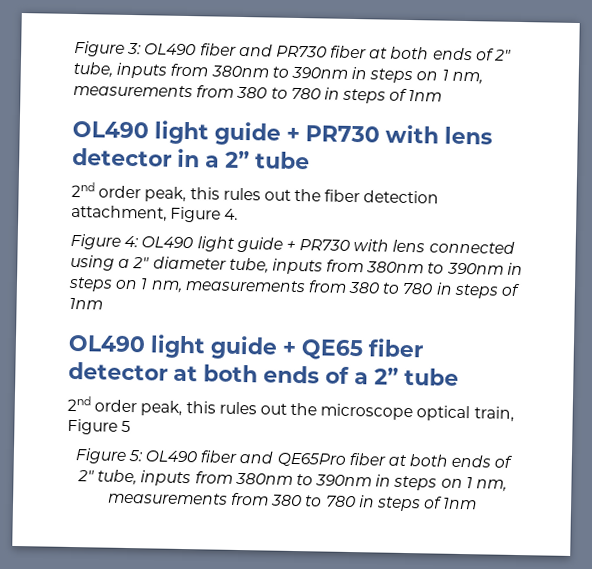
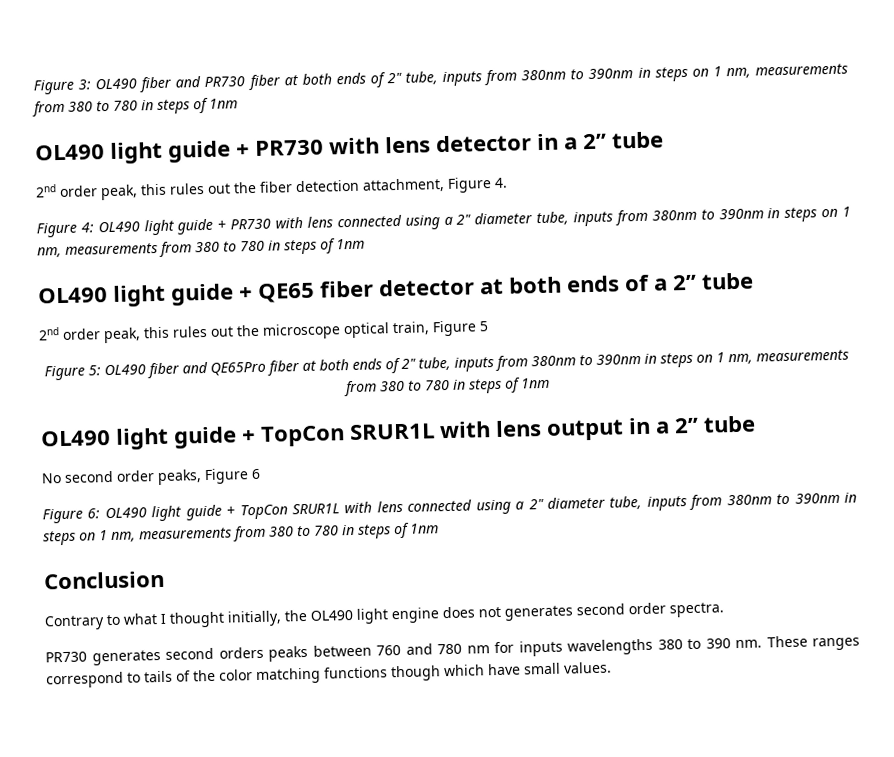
+ OL490 light guide + TopCon SRUR1L with lens output in a 2” tube
+ No second order peaks, Figure 6
+ Figure 6: OL490 light guide + TopCon SRUR1L with lens connected using a 2" diameter tube, inputs from 380nm to 390nm in steps on 1 nm, measurements from 380 to 780 in steps of 1nm
+ Conclusion
+ Contrary to what I thought initially, the OL490 light engine does not generates second order spectra.
+ PR730 generates second orders peaks between 760 and 780 nm for inputs wavelengths 380 to 390 nm. These ranges correspond to tails of the color matching functions though which have small values.

